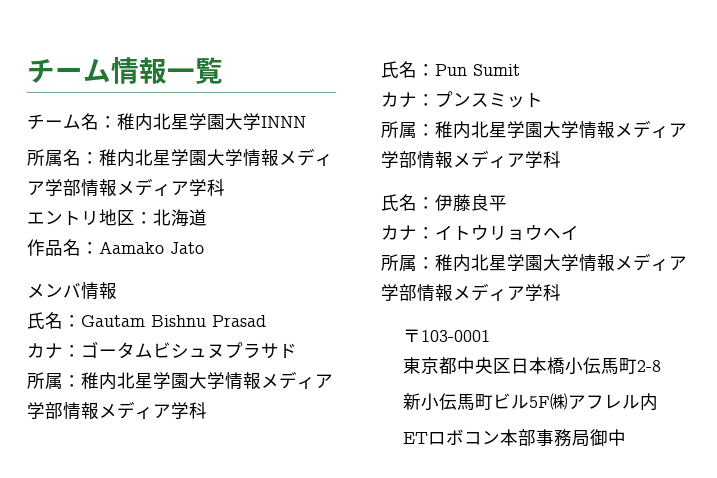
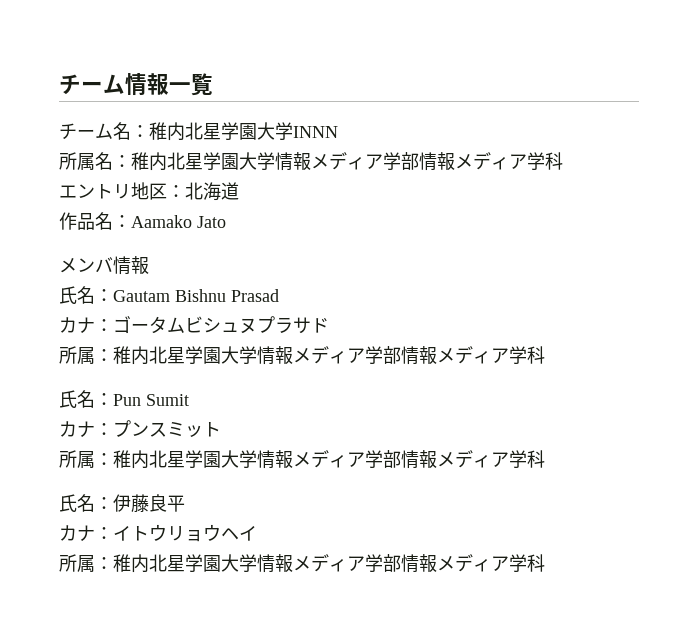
- 〒103-0001
- 東京都中央区日本橋小伝馬町2-8
- 新小伝馬町ビル5F㈱アフレル内
- ETロボコン本部事務局御中

